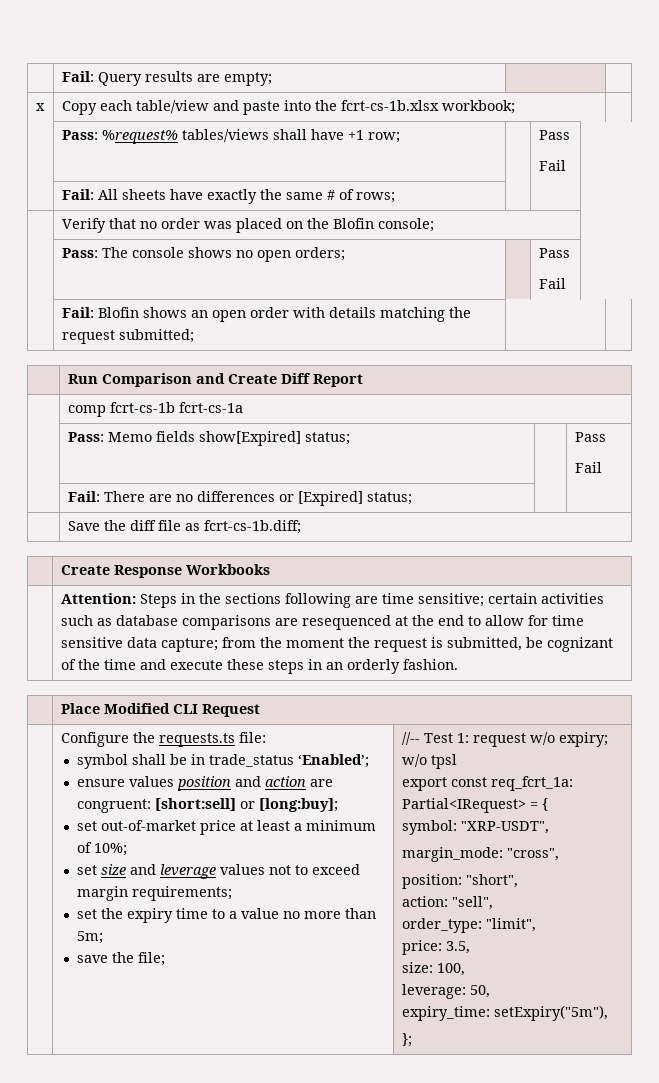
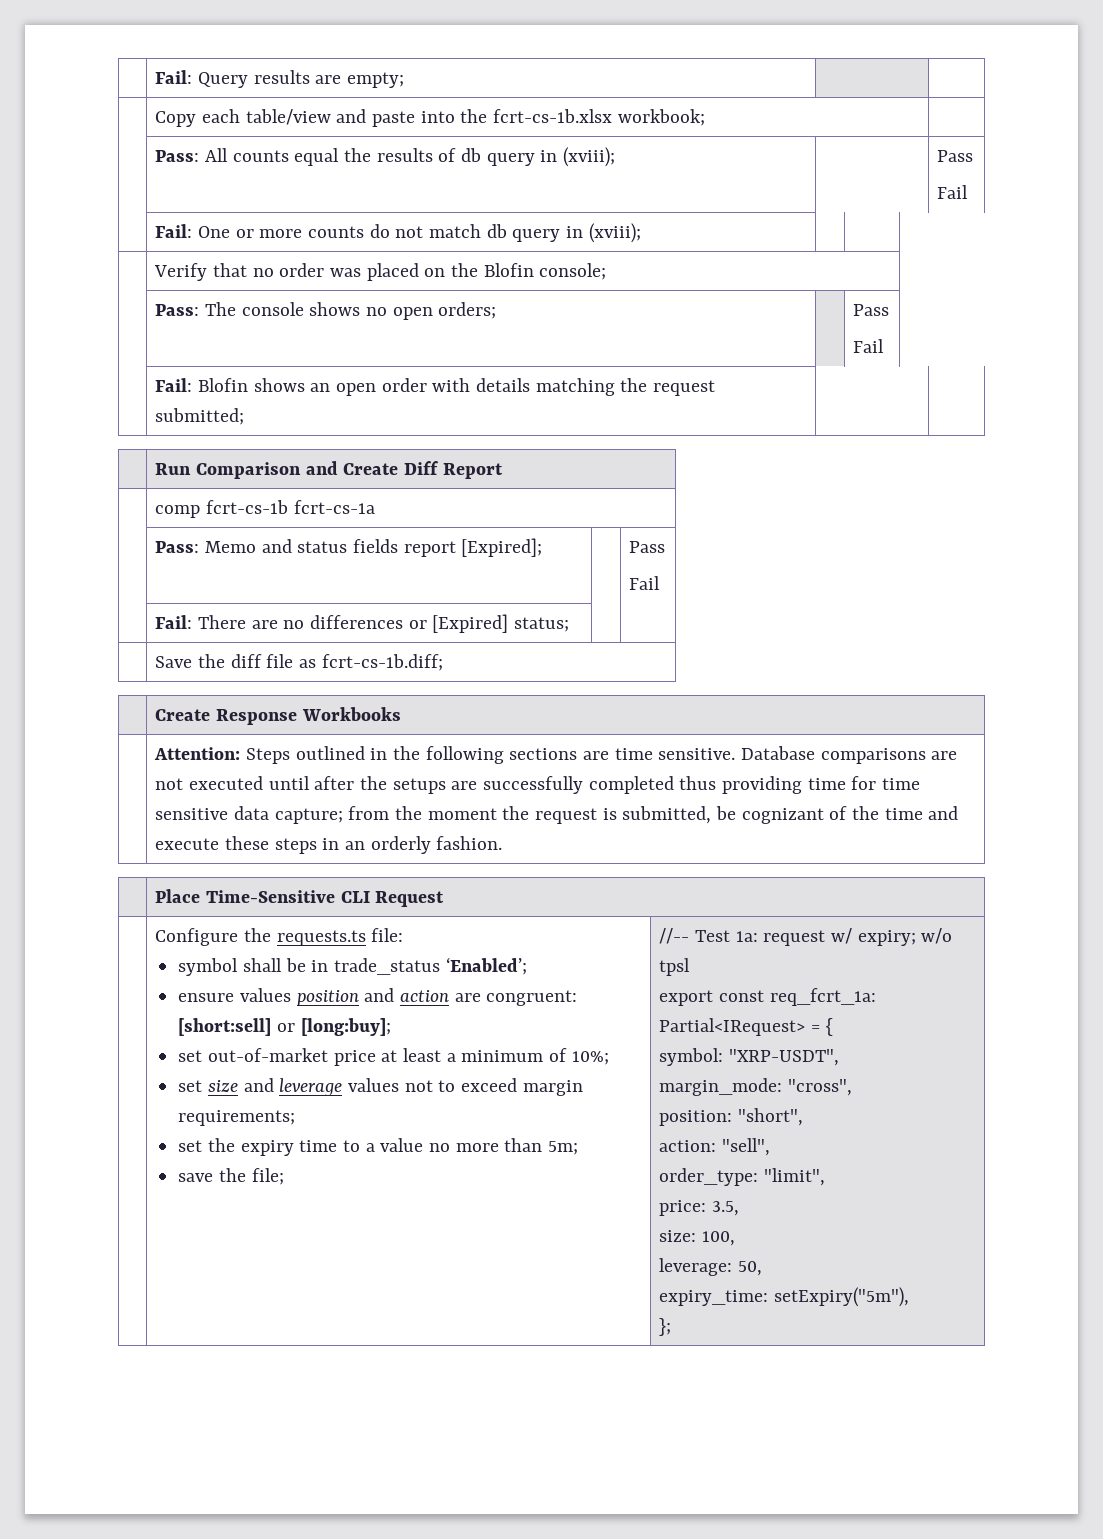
- x | Copy each table/view and paste into the fcrt-cs-1b.xlsx workbook; |
+ | Copy each table/view and paste into the fcrt-cs-1b.xlsx workbook; |
- | Pass: %request% tables/views shall have +1 row; | | Pass
+ | Pass: All counts equal the results of db query in (xviii); | | Pass
  Fail
- | Fail: All sheets have exactly the same # of rows; | |
+ | Fail: One or more counts do not match db query in (xviii); | |
- | Pass: Memo fields show[Expired] status; | | Pass
+ | Pass: Memo and status fields report [Expired]; | | Pass
- Attention: Steps in the sections following are time sensitive; certain activities such as database comparisons are resequenced at the end to allow for time sensitive data capture; from the moment the request is submitted, be cognizant of the time and execute these steps in an orderly fashion.
+ Attention: Steps outlined in the following sections are time sensitive. Database comparisons are not executed until after the setups are successfully completed thus providing time for time sensitive data capture; from the moment the request is submitted, be cognizant of the time and execute these steps in an orderly fashion.
- | Place Modified CLI Request
+ | Place Time-Sensitive CLI Request
- //-- Test 1: request w/o expiry; w/o tpsl
+ //-- Test 1a: request w/ expiry; w/o tpsl

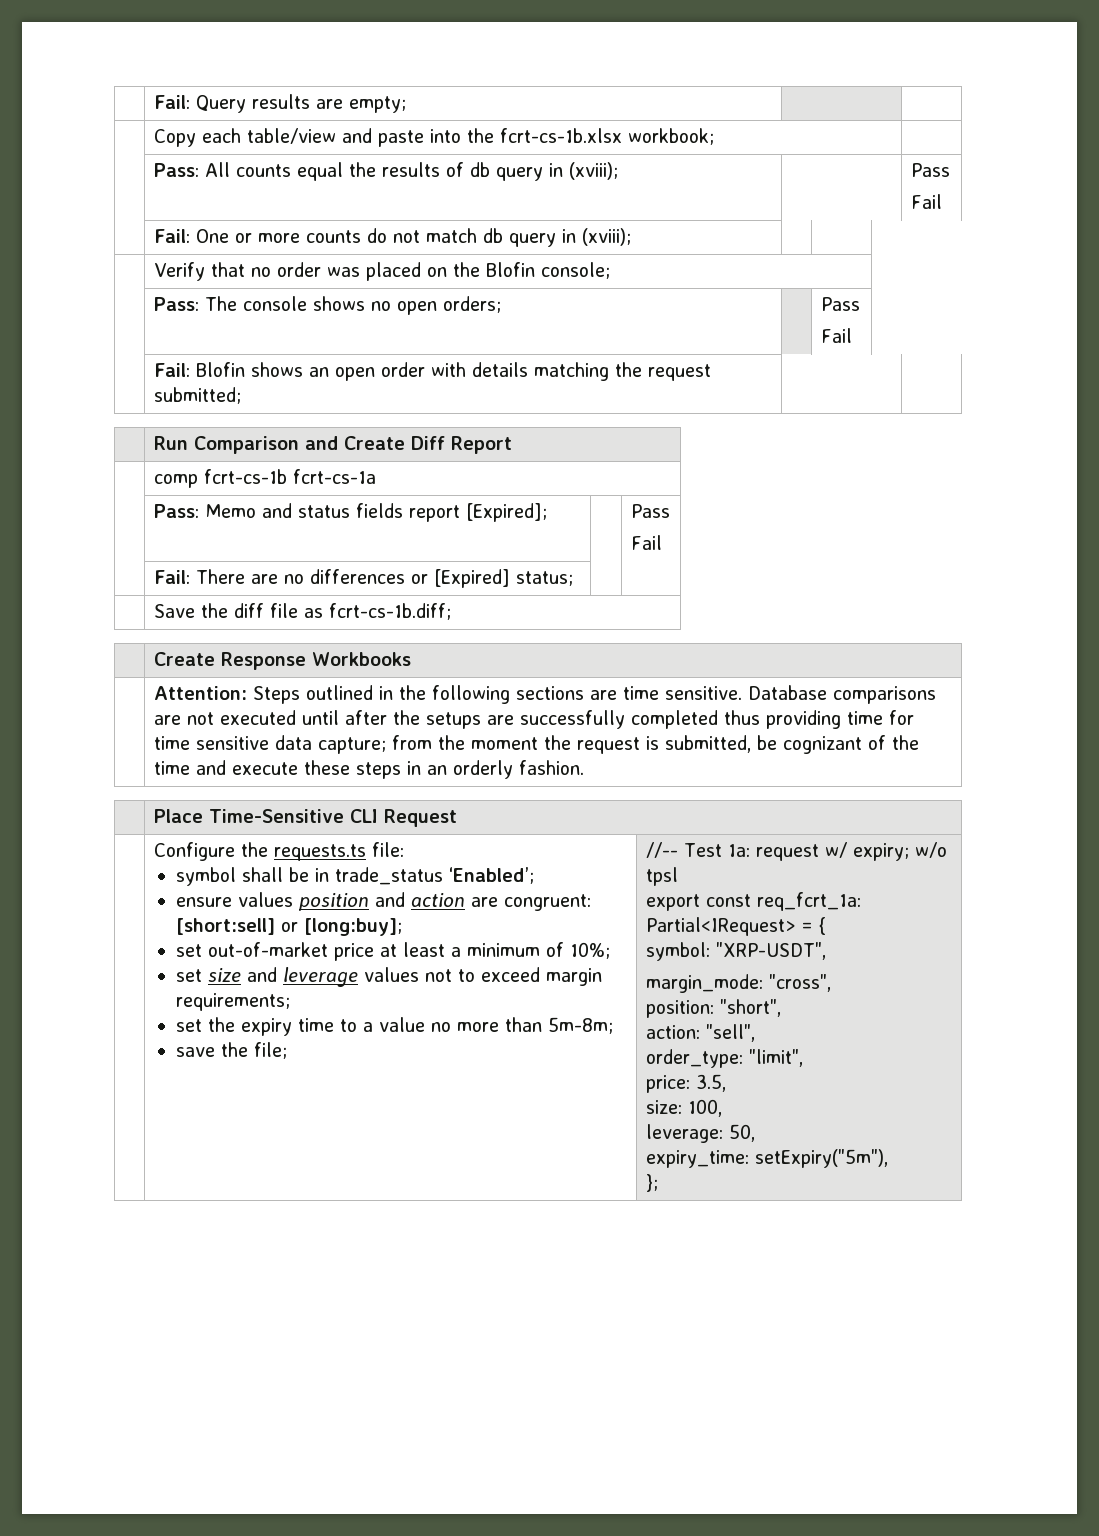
- set the expiry time to a value no more than 5m;
+ set the expiry time to a value no more than 5m-8m;

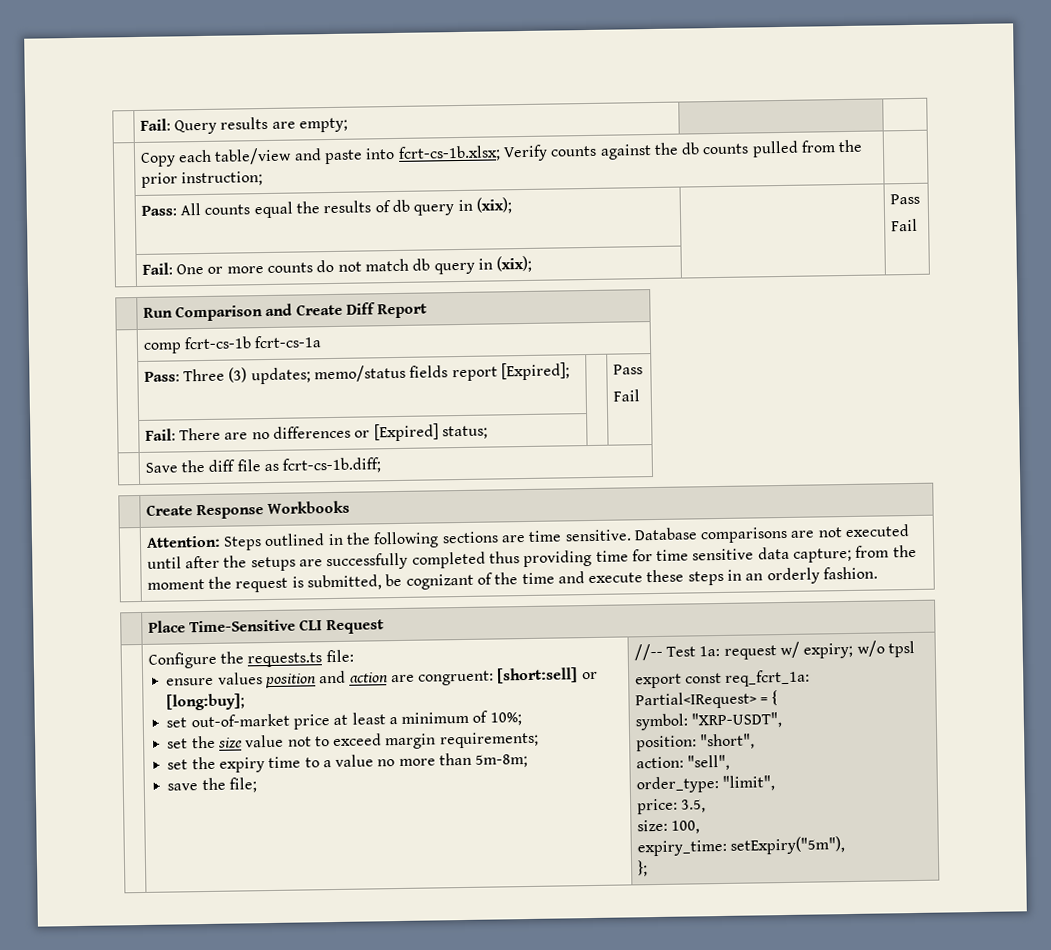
- | Copy each table/view and paste into the fcrt-cs-1b.xlsx workbook; |
+ | Copy each table/view and paste into fcrt-cs-1b.xlsx; Verify counts against the db counts pulled from the prior instruction; |
- | Pass: All counts equal the results of db query in (xviii); | | Pass
+ | Pass: All counts equal the results of db query in (xix); | | Pass
- | Fail: One or more counts do not match db query in (xviii); | |
- | Verify that no order was placed on the Blofin console;
- | Pass: The console shows no open orders; | | Pass
- Fail
- | Fail: Blofin shows an open order with details matching the request submitted; | |
+ | Fail: One or more counts do not match db query in (xix); | |
- | Pass: Memo and status fields report [Expired]; | | Pass
+ | Pass: Three (3) updates; memo/status fields report [Expired]; | | Pass
- symbol shall be in trade_status ‘Enabled’;
- set size and leverage values not to exceed margin requirements;
+ set the size value not to exceed margin requirements;
- margin_mode: "cross",
- leverage: 50,

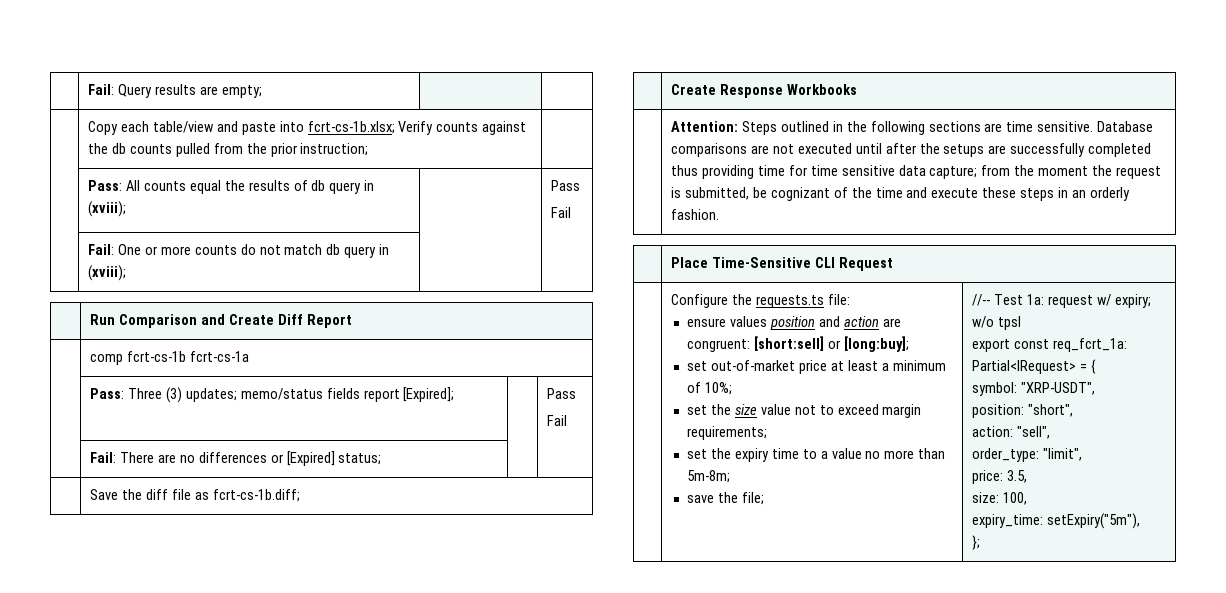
- | Pass: All counts equal the results of db query in (xix); | | Pass
+ | Pass: All counts equal the results of db query in (xviii); | | Pass
- | Fail: One or more counts do not match db query in (xix); | |
+ | Fail: One or more counts do not match db query in (xviii); | |

